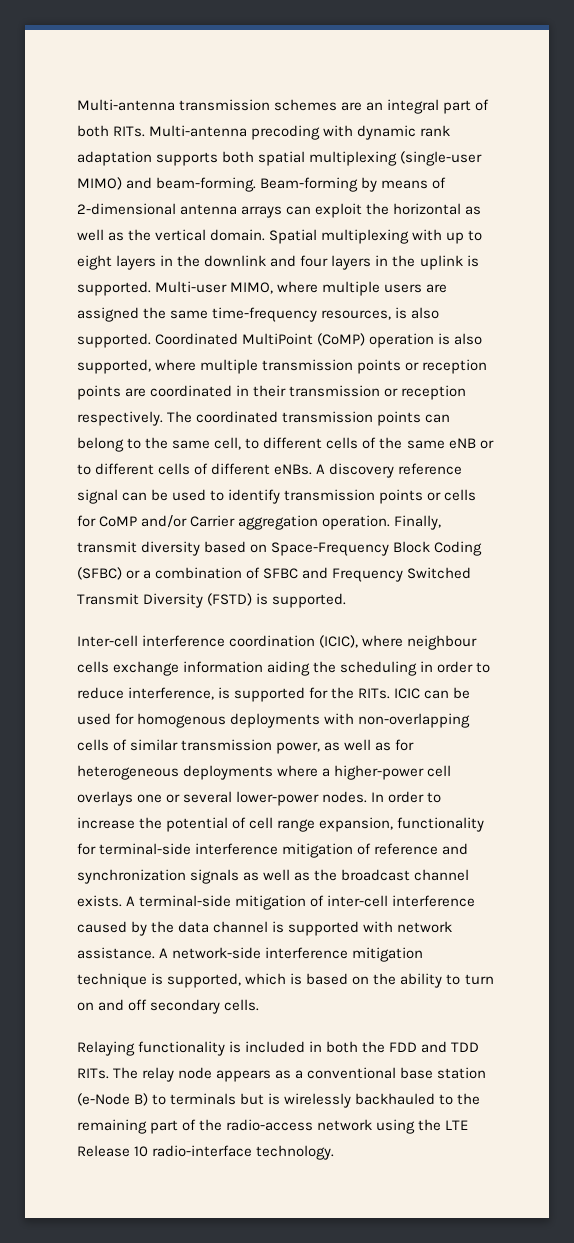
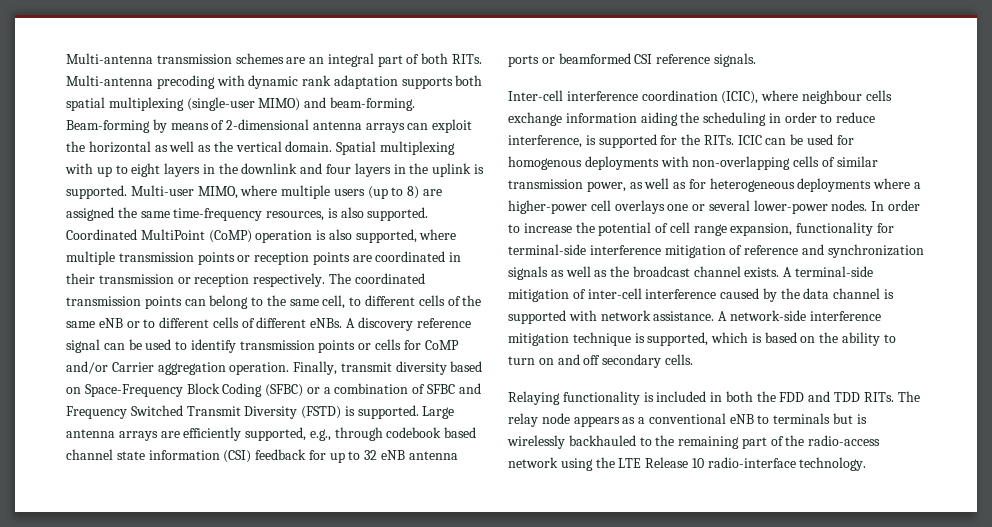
- Multi-user MIMO, where multiple users are assigned the same time-frequency resources, is also supported.
+ Multi-user MIMO, where multiple users (up to 8) are assigned the same time-frequency resources, is also supported.
+ Large antenna arrays are efficiently supported, e.g., through codebook based channel state information (CSI) feedback for up to 32 eNB antenna ports or beamformed CSI reference signals.
- The relay node appears as a conventional base station (e-Node B) to terminals but is wirelessly backhauled to the remaining part of the radio-access network using the LTE Release 10 radio-interface technology.
+ The relay node appears as a conventional eNB to terminals but is wirelessly backhauled to the remaining part of the radio-access network using the LTE Release 10 radio-interface technology.

